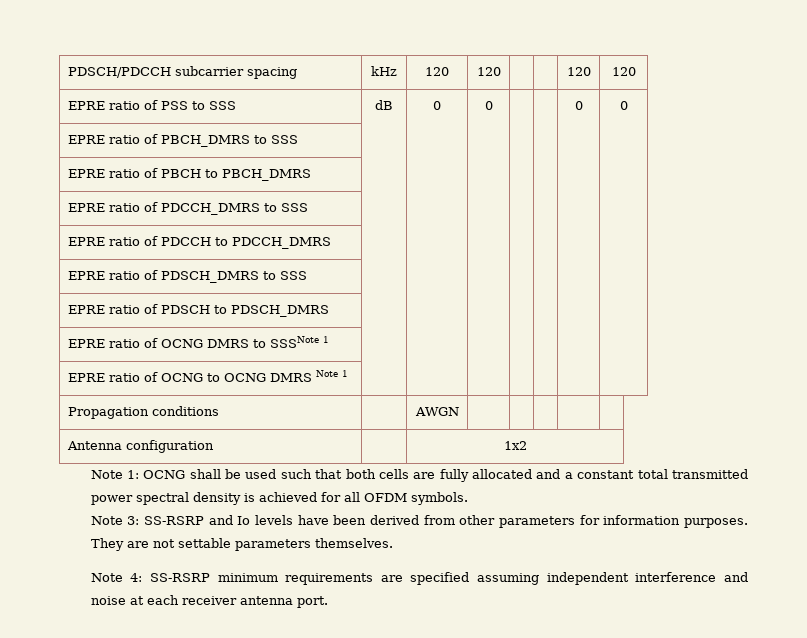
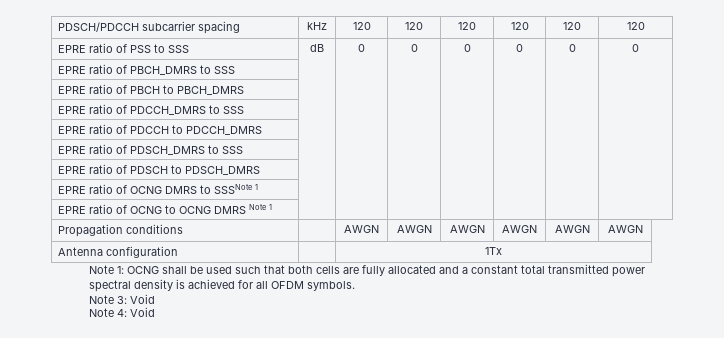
- PDSCH/PDCCH subcarrier spacing | kHz | 120 | 120 | | | 120 | 120
+ PDSCH/PDCCH subcarrier spacing | kHz | 120 | 120 | 120 | 120 | 120 | 120
- EPRE ratio of PSS to SSS | dB | 0 | 0 | | | 0 | 0
+ EPRE ratio of PSS to SSS | dB | 0 | 0 | 0 | 0 | 0 | 0
- Propagation conditions | | AWGN | | | | |
+ Propagation conditions | | AWGN | AWGN | AWGN | AWGN | AWGN | AWGN
- Antenna configuration | | 1x2
+ Antenna configuration | | 1Tx
- Note 3: SS-RSRP and Io levels have been derived from other parameters for information purposes. They are not settable parameters themselves.
- Note 4: SS-RSRP minimum requirements are specified assuming independent interference and noise at each receiver antenna port.
+ Note 3: Void
+ Note 4: Void

